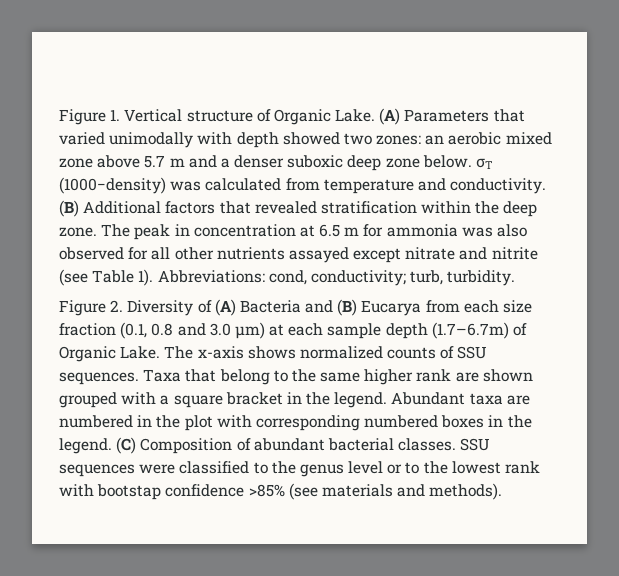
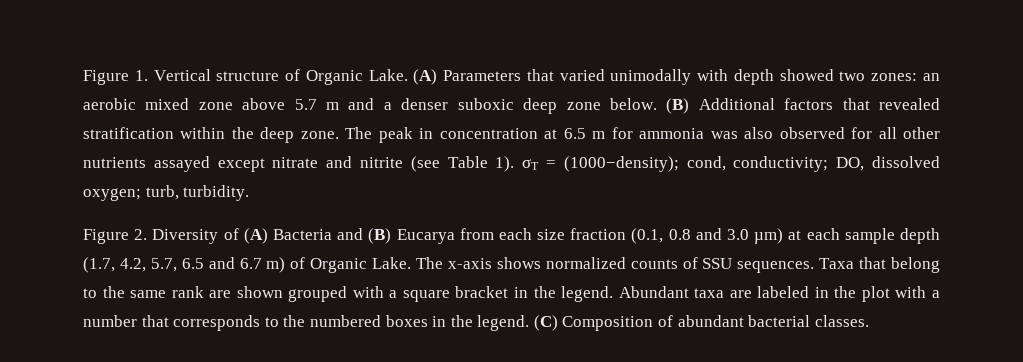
- (A) Parameters that varied unimodally with depth showed two zones: an aerobic mixed zone above 5.7 m and a denser suboxic deep zone below. σT (1000−density) was calculated from temperature and conductivity.
+ (A) Parameters that varied unimodally with depth showed two zones: an aerobic mixed zone above 5.7 m and a denser suboxic deep zone below.
- The peak in concentration at 6.5 m for ammonia was also observed for all other nutrients assayed except nitrate and nitrite (see Table 1). Abbreviations: cond, conductivity; turb, turbidity.
+ The peak in concentration at 6.5 m for ammonia was also observed for all other nutrients assayed except nitrate and nitrite (see Table 1). σT = (1000−density); cond, conductivity; DO, dissolved oxygen; turb, turbidity.
- Figure 2. Diversity of (A) Bacteria and (B) Eucarya from each size fraction (0.1, 0.8 and 3.0 µm) at each sample depth (1.7–6.7m) of Organic Lake.
+ Figure 2. Diversity of (A) Bacteria and (B) Eucarya from each size fraction (0.1, 0.8 and 3.0 µm) at each sample depth (1.7, 4.2, 5.7, 6.5 and 6.7 m) of Organic Lake.
- Taxa that belong to the same higher rank are shown grouped with a square bracket in the legend.
+ Taxa that belong to the same rank are shown grouped with a square bracket in the legend.
- Abundant taxa are numbered in the plot with corresponding numbered boxes in the legend.
+ Abundant taxa are labeled in the plot with a number that corresponds to the numbered boxes in the legend.
- SSU sequences were classified to the genus level or to the lowest rank with bootstap confidence >85% (see materials and methods).

